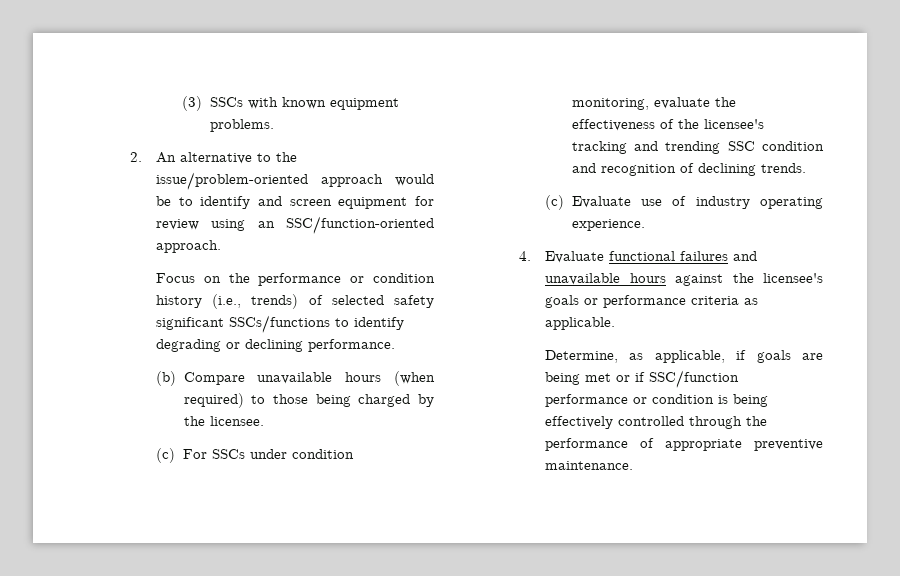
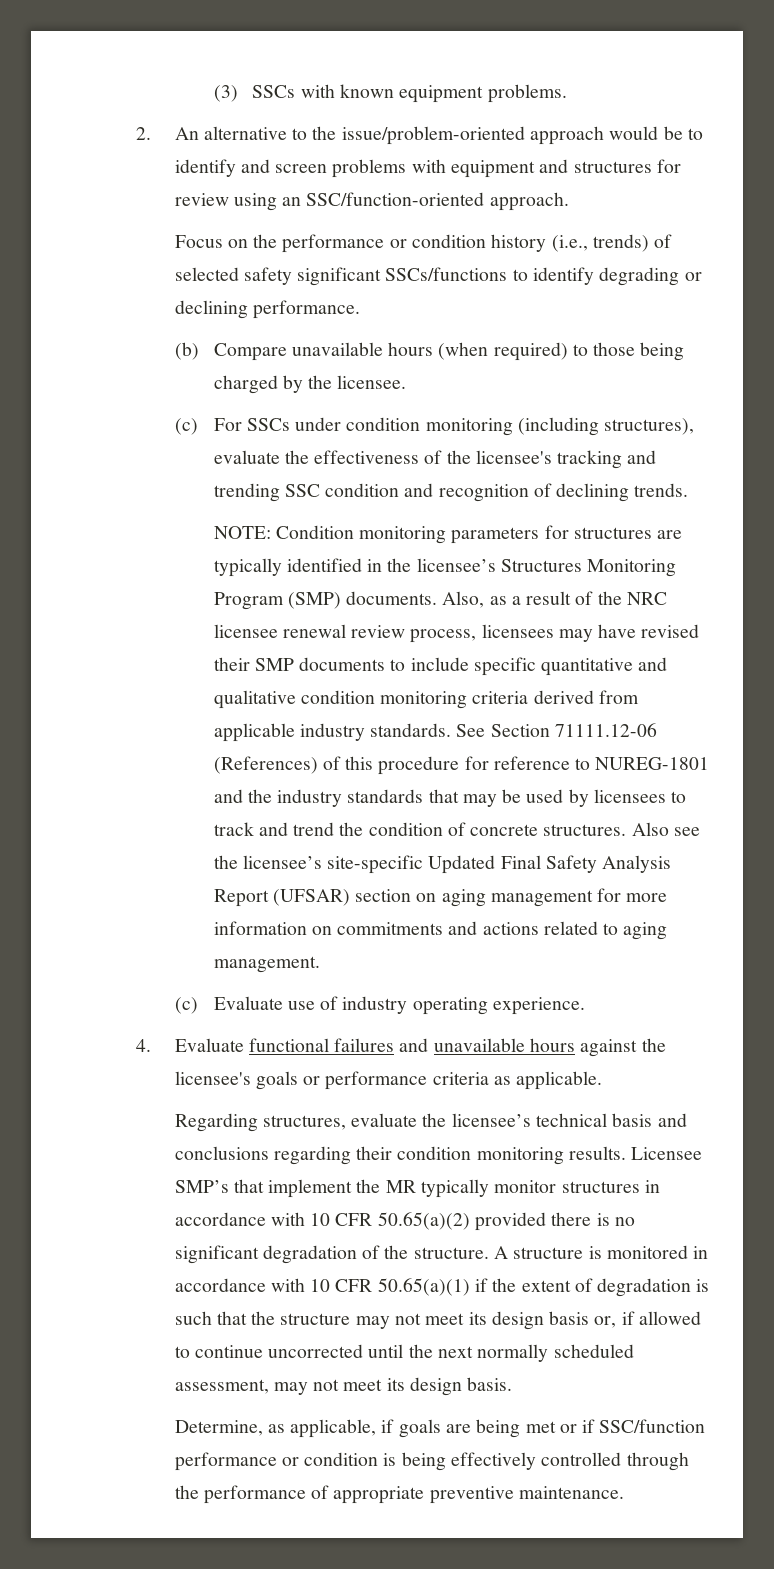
- 2. An alternative to the issue/problem-oriented approach would be to identify and screen equipment for review using an SSC/function-oriented approach.
+ 2. An alternative to the issue/problem-oriented approach would be to identify and screen problems with equipment and structures for review using an SSC/function-oriented approach.
- (c) For SSCs under condition monitoring, evaluate the effectiveness of the licensee's tracking and trending SSC condition and recognition of declining trends.
+ (c) For SSCs under condition monitoring (including structures), evaluate the effectiveness of the licensee's tracking and trending SSC condition and recognition of declining trends.
+ NOTE: Condition monitoring parameters for structures are typically identified in the licensee’s Structures Monitoring Program (SMP) documents. Also, as a result of the NRC licensee renewal review process, licensees may have revised their SMP documents to include specific quantitative and qualitative condition monitoring criteria derived from applicable industry standards. See Section 71111.12-06 (References) of this procedure for reference to NUREG-1801 and the industry standards that may be used by licensees to track and trend the condition of concrete structures. Also see the licensee’s site-specific Updated Final Safety Analysis Report (UFSAR) section on aging management for more information on commitments and actions related to aging management.
+ Regarding structures, evaluate the licensee’s technical basis and conclusions regarding their condition monitoring results. Licensee SMP’s that implement the MR typically monitor structures in accordance with 10 CFR 50.65(a)(2) provided there is no significant degradation of the structure. A structure is monitored in accordance with 10 CFR 50.65(a)(1) if the extent of degradation is such that the structure may not meet its design basis or, if allowed to continue uncorrected until the next normally scheduled assessment, may not meet its design basis.

